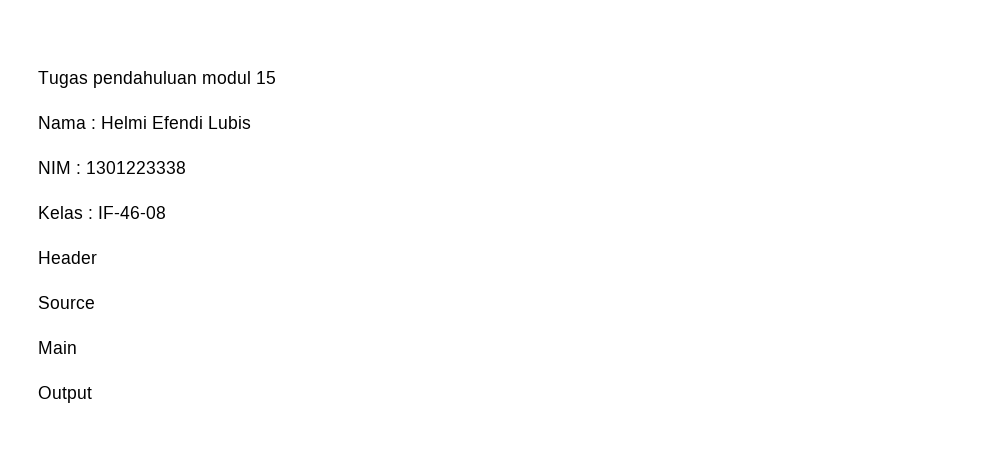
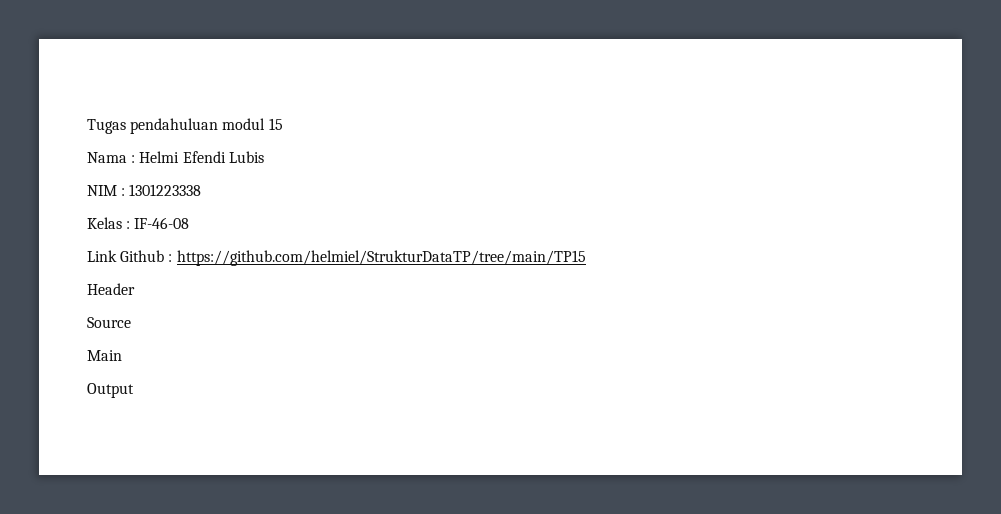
+ Link Github : https://github.com/helmiel/StrukturDataTP/tree/main/TP15

